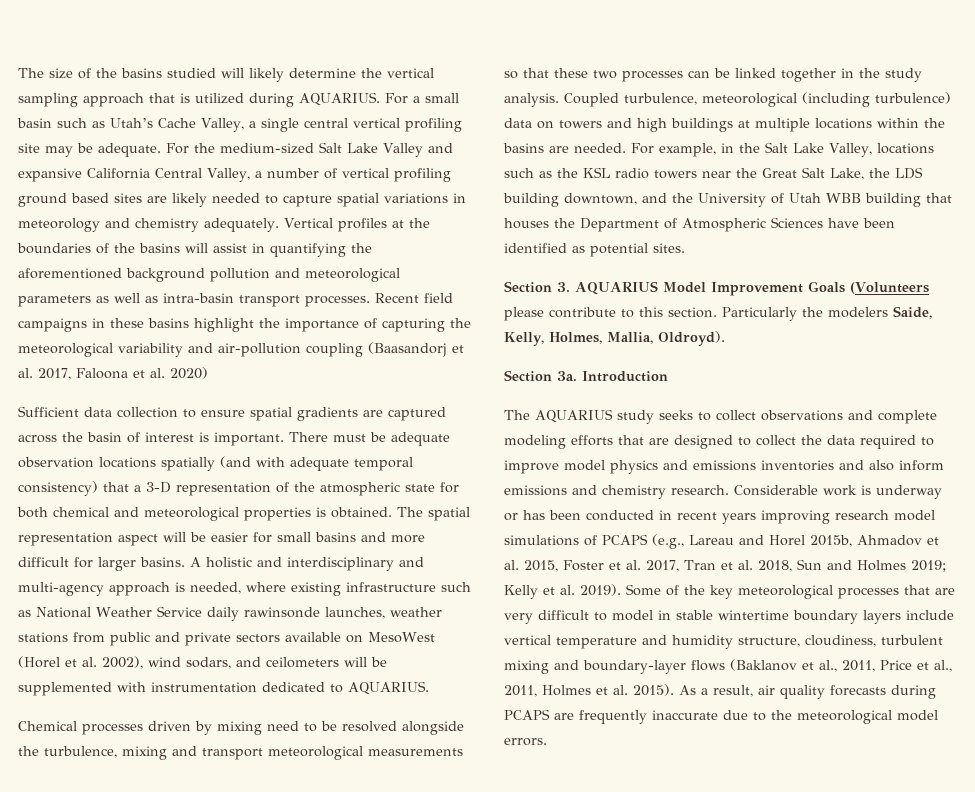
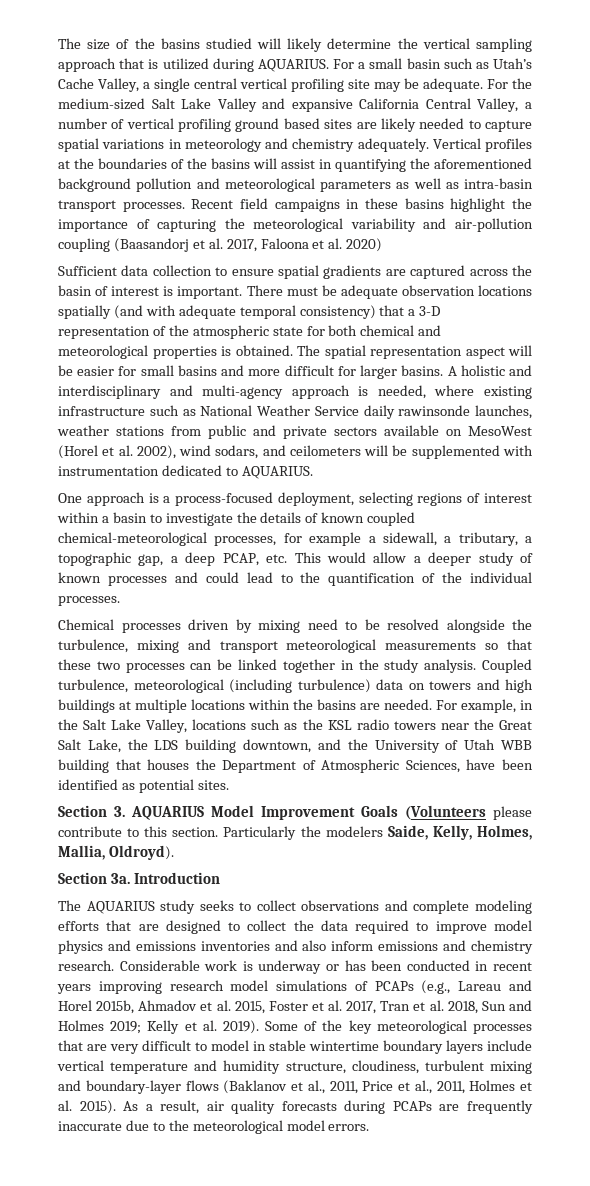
+ One approach is a process-focused deployment, selecting regions of interest within a basin to investigate the details of known coupled chemical-meteorological processes, for example a sidewall, a tributary, a topographic gap, a deep PCAP, etc. This would allow a deeper study of known processes and could lead to the quantification of the individual processes.
- For example, in the Salt Lake Valley, locations such as the KSL radio towers near the Great Salt Lake, the LDS building downtown, and the University of Utah WBB building that houses the Department of Atmospheric Sciences have been identified as potential sites.
+ For example, in the Salt Lake Valley, locations such as the KSL radio towers near the Great Salt Lake, the LDS building downtown, and the University of Utah WBB building that houses the Department of Atmospheric Sciences, have been identified as potential sites.
- Considerable work is underway or has been conducted in recent years improving research model simulations of PCAPS (e.g., Lareau and Horel 2015b, Ahmadov et al. 2015, Foster et al. 2017, Tran et al. 2018, Sun and Holmes 2019; Kelly et al. 2019).
+ Considerable work is underway or has been conducted in recent years improving research model simulations of PCAPs (e.g., Lareau and Horel 2015b, Ahmadov et al. 2015, Foster et al. 2017, Tran et al. 2018, Sun and Holmes 2019; Kelly et al. 2019).
- As a result, air quality forecasts during PCAPS are frequently inaccurate due to the meteorological model errors.
+ As a result, air quality forecasts during PCAPs are frequently inaccurate due to the meteorological model errors.

